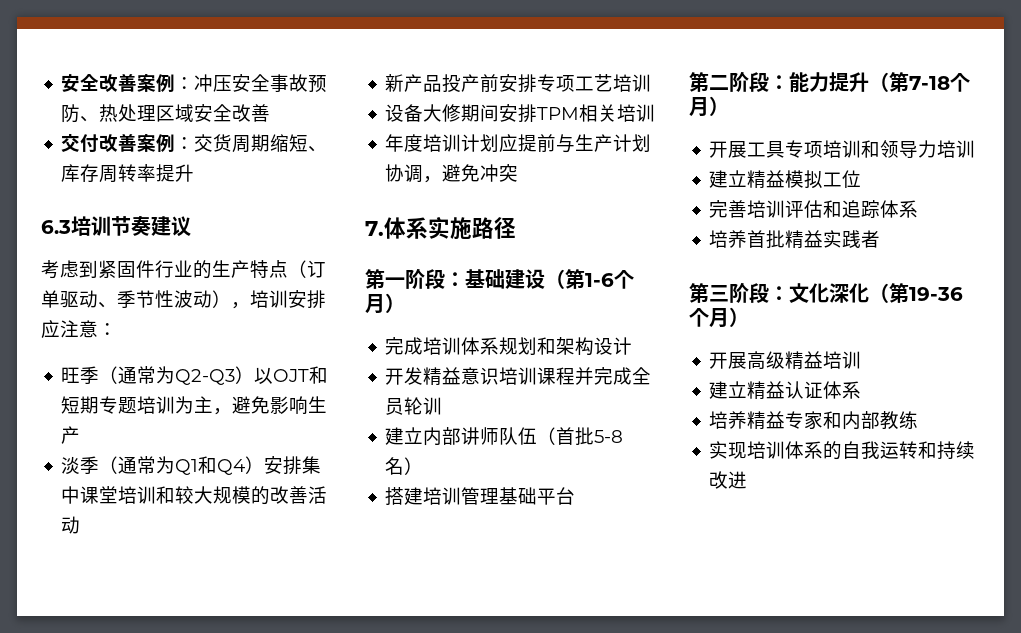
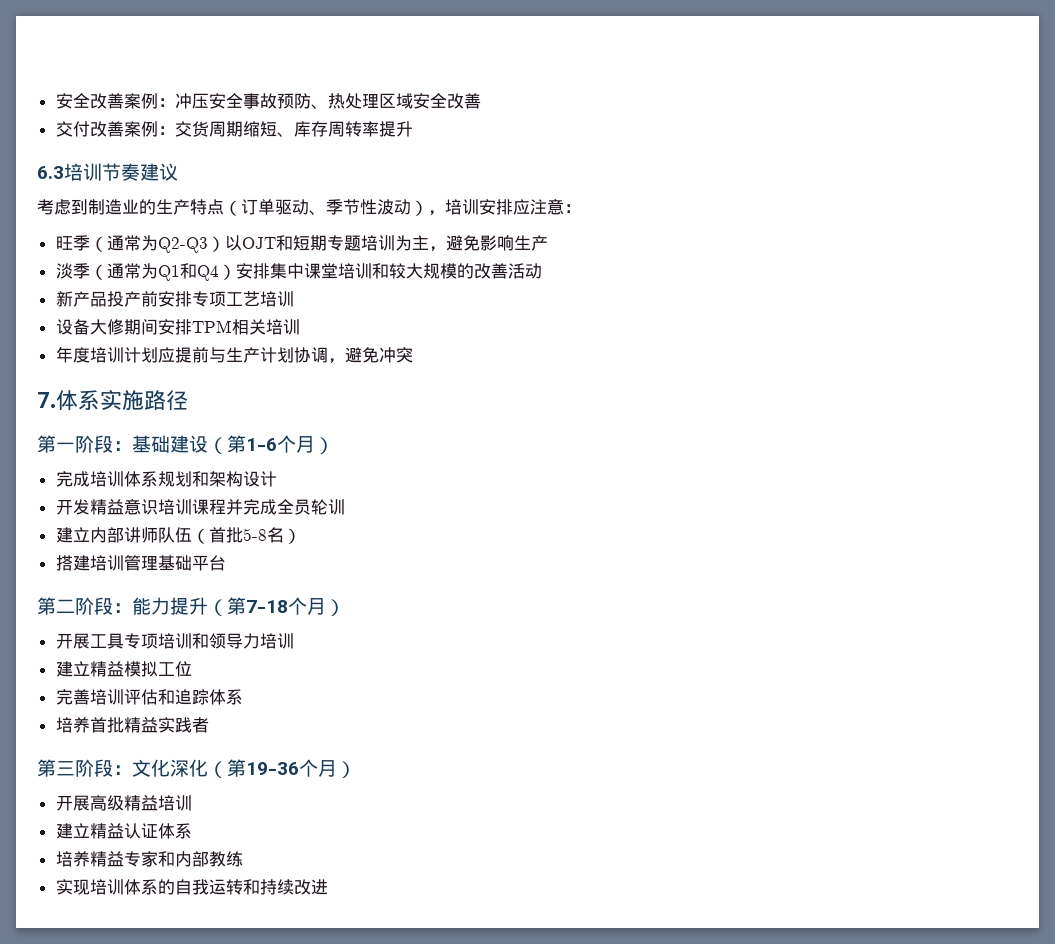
- 考虑到紧固件行业的生产特点（订单驱动、季节性波动），培训安排应注意：
+ 考虑到制造业的生产特点（订单驱动、季节性波动），培训安排应注意：

